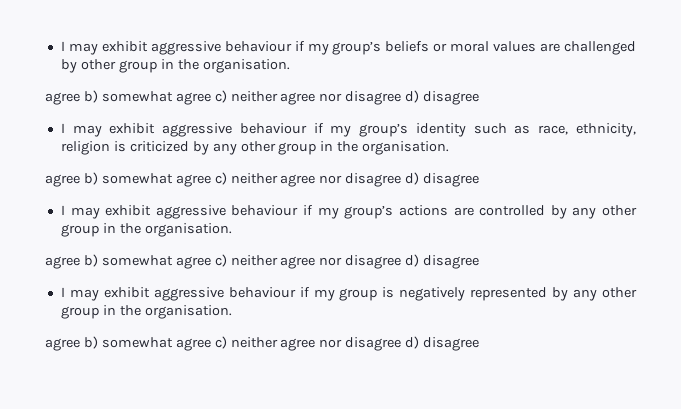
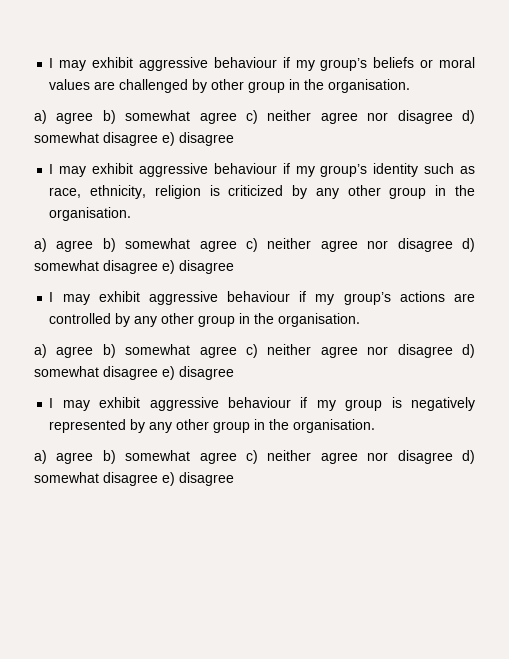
  I may exhibit aggressive behaviour if my group’s beliefs or moral values are challenged by other group in the organisation.
- agree b) somewhat agree c) neither agree nor disagree d) disagree
+ a) agree b) somewhat agree c) neither agree nor disagree d) somewhat disagree e) disagree
  I may exhibit aggressive behaviour if my group’s identity such as race, ethnicity, religion is criticized by any other group in the organisation.
- agree b) somewhat agree c) neither agree nor disagree d) disagree
+ a) agree b) somewhat agree c) neither agree nor disagree d) somewhat disagree e) disagree
  I may exhibit aggressive behaviour if my group’s actions are controlled by any other group in the organisation.
- agree b) somewhat agree c) neither agree nor disagree d) disagree
+ a) agree b) somewhat agree c) neither agree nor disagree d) somewhat disagree e) disagree
  I may exhibit aggressive behaviour if my group is negatively represented by any other group in the organisation.
- agree b) somewhat agree c) neither agree nor disagree d) disagree
+ a) agree b) somewhat agree c) neither agree nor disagree d) somewhat disagree e) disagree

